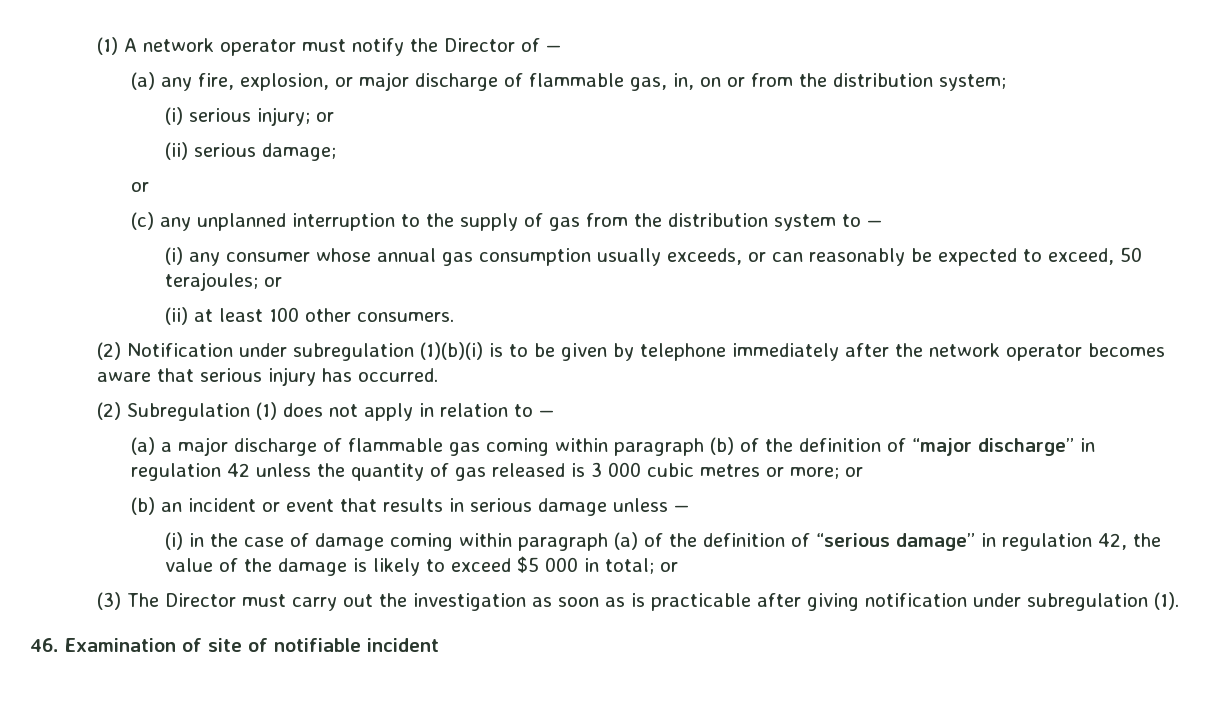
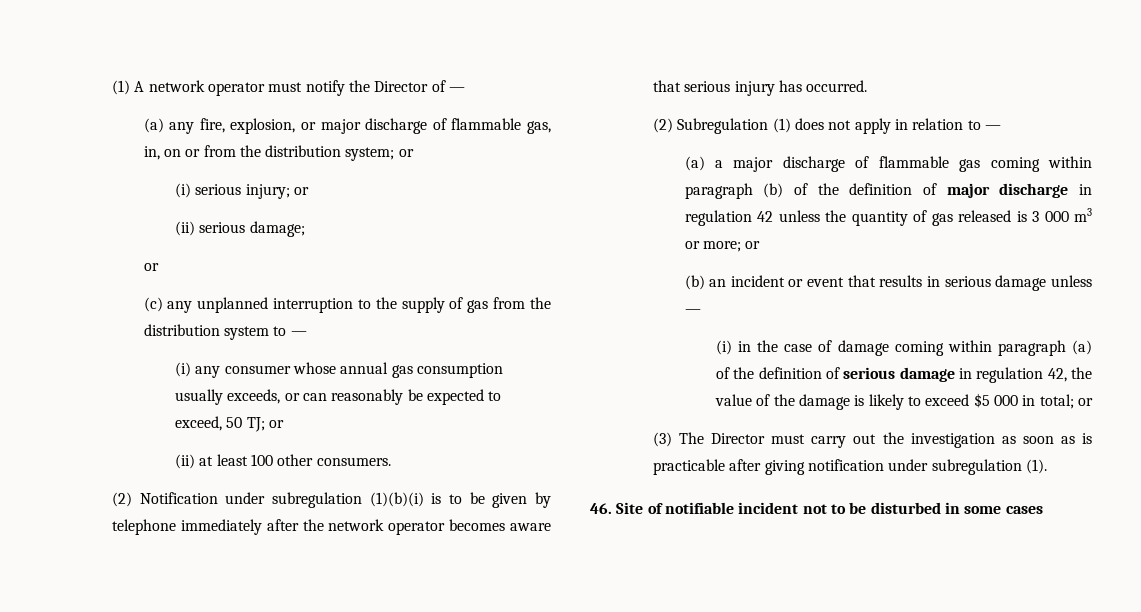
- (a) any fire, explosion, or major discharge of flammable gas, in, on or from the distribution system;
+ (a) any fire, explosion, or major discharge of flammable gas, in, on or from the distribution system; or
- (i) any consumer whose annual gas consumption usually exceeds, or can reasonably be expected to exceed, 50 terajoules; or
+ (i) any consumer whose annual gas consumption usually exceeds, or can reasonably be expected to exceed, 50 TJ; or
- (a) a major discharge of flammable gas coming within paragraph (b) of the definition of “major discharge” in regulation 42 unless the quantity of gas released is 3 000 cubic metres or more; or
+ (a) a major discharge of flammable gas coming within paragraph (b) of the definition of major discharge in regulation 42 unless the quantity of gas released is 3 000 m3 or more; or
- (i) in the case of damage coming within paragraph (a) of the definition of “serious damage” in regulation 42, the value of the damage is likely to exceed $5 000 in total; or
+ (i) in the case of damage coming within paragraph (a) of the definition of serious damage in regulation 42, the value of the damage is likely to exceed $5 000 in total; or
- 46. Examination of site of notifiable incident
+ 46. Site of notifiable incident not to be disturbed in some cases

